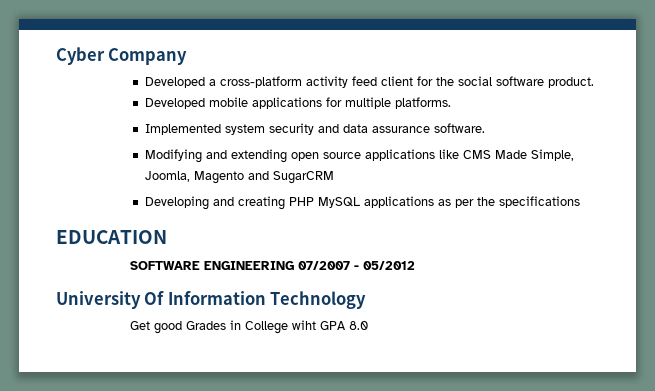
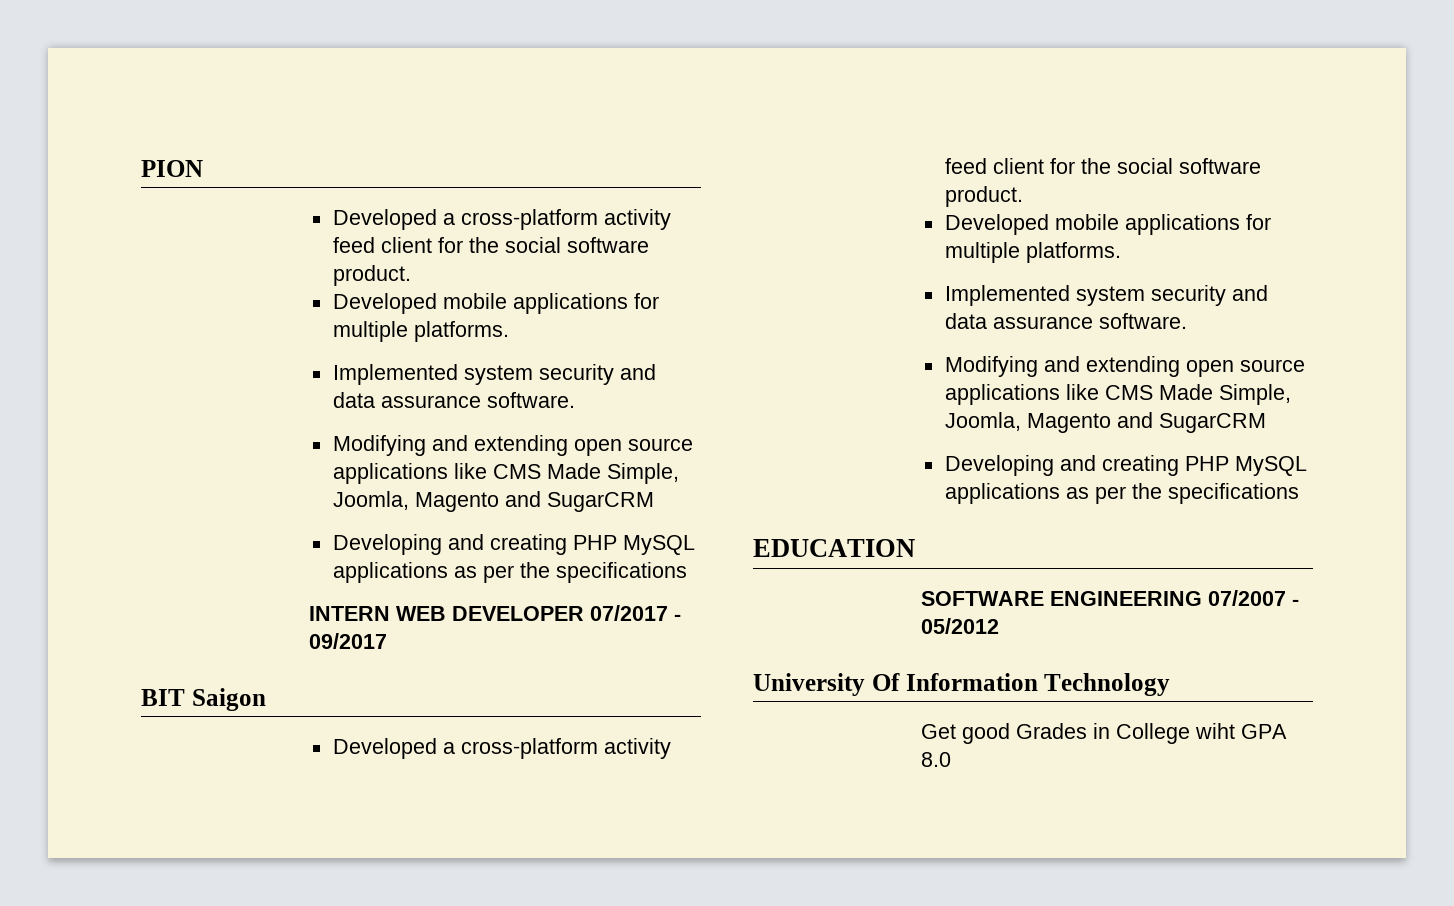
- Cyber Company
+ PION
+ Developed a cross-platform activity feed client for the social software product.
+ Developed mobile applications for multiple platforms.
+ Implemented system security and data assurance software.
+ Modifying and extending open source applications like CMS Made Simple, Joomla, Magento and SugarCRM
+ Developing and creating PHP MySQL applications as per the specifications
+ INTERN WEB DEVELOPER 07/2017 - 09/2017
+ BIT Saigon

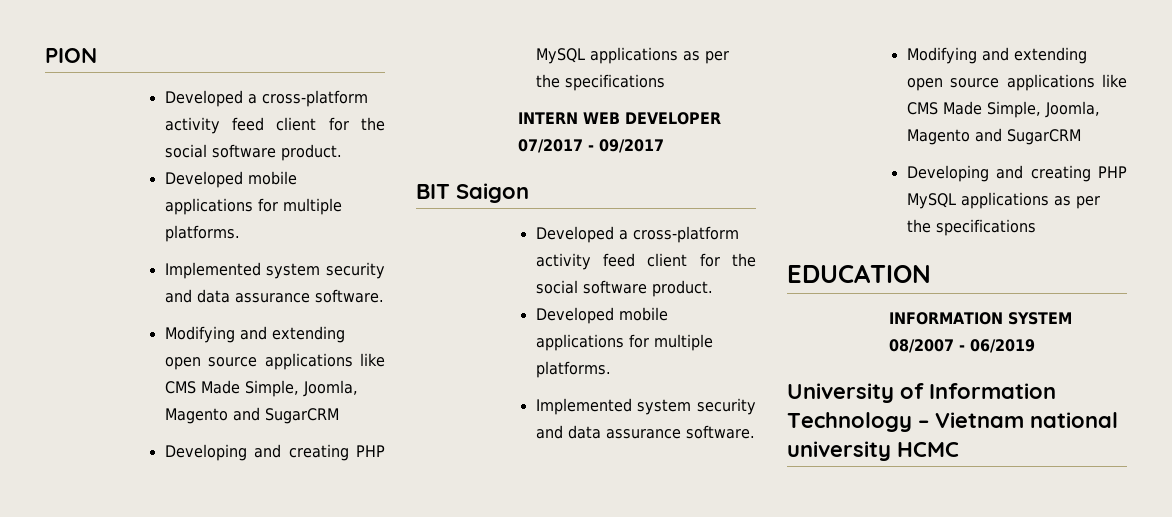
- SOFTWARE ENGINEERING 07/2007 - 05/2012
+ INFORMATION SYSTEM 08/2007 - 06/2019
- University Of Information Technology
- Get good Grades in College wiht GPA 8.0
+ University of Information Technology – Vietnam national university HCMC

